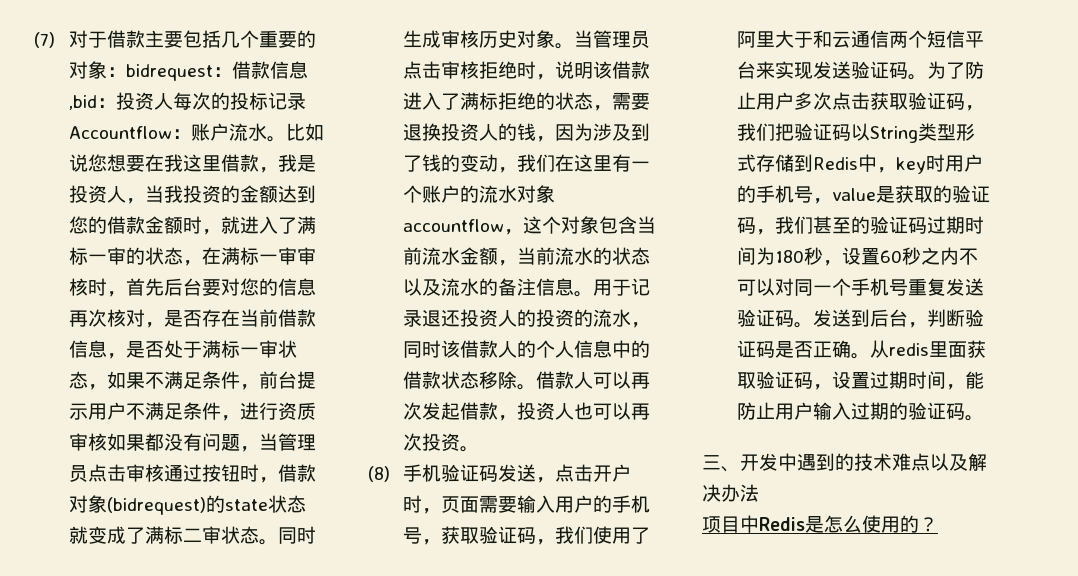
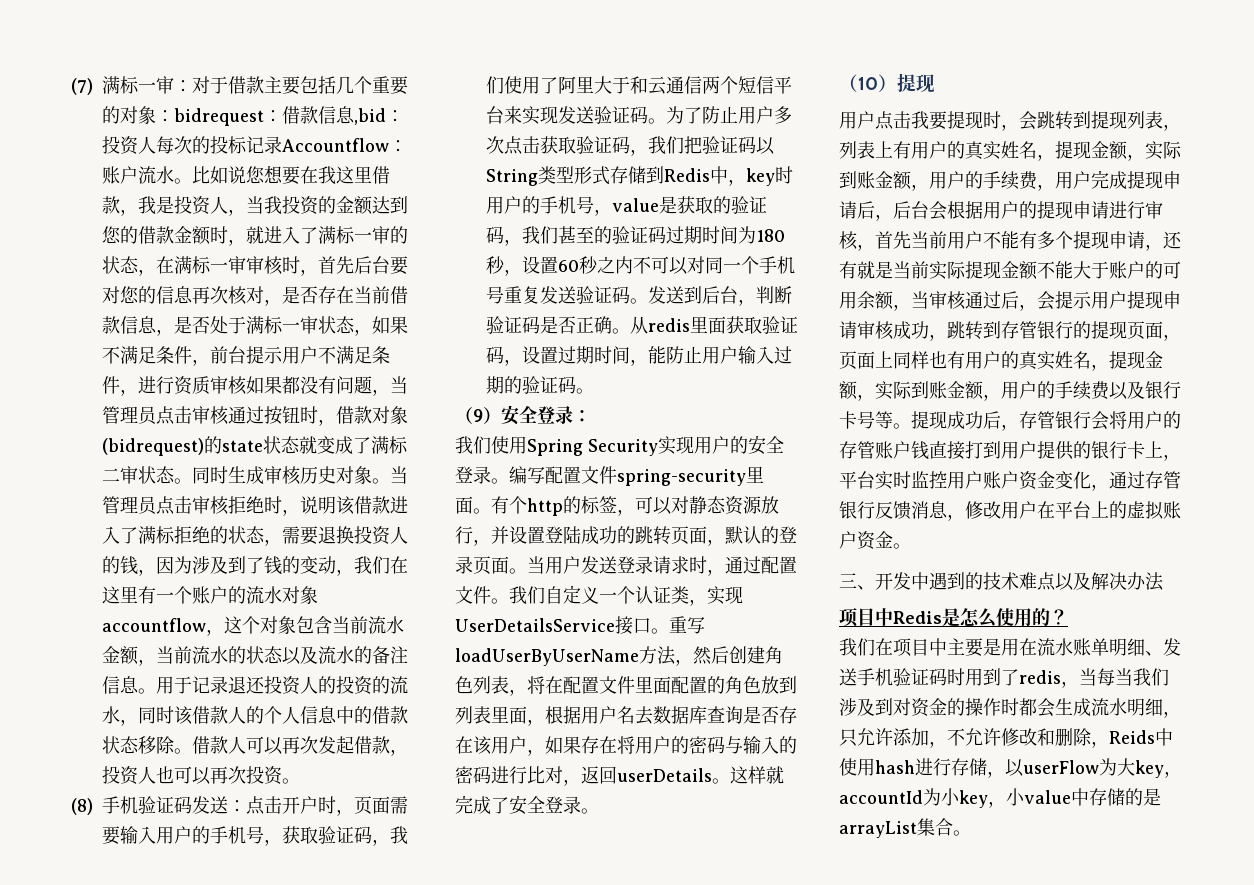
- (7)对于借款主要包括几个重要的对象：bidrequest：借款信息,bid：投资人每次的投标记录Accountflow：账户流水。
+ (7)满标一审：对于借款主要包括几个重要的对象：bidrequest：借款信息,bid：投资人每次的投标记录Accountflow：账户流水。
- (8)手机验证码发送，点击开户时，页面需要输入用户的手机号，获取验证码，我们使用了阿里大于和云通信两个短信平台来实现发送验证码。
+ (8)手机验证码发送：点击开户时，页面需要输入用户的手机号，获取验证码，我们使用了阿里大于和云通信两个短信平台来实现发送验证码。
+ （9）安全登录：
+ 我们使用Spring Security实现用户的安全登录。编写配置文件spring-security里面。有个http的标签，可以对静态资源放行，并设置登陆成功的跳转页面，默认的登录页面。当用户发送登录请求时，通过配置文件。我们自定义一个认证类，实现UserDetailsService接口。重写loadUserByUserName方法，然后创建角色列表，将在配置文件里面配置的角色放到列表里面，根据用户名去数据库查询是否存在该用户，如果存在将用户的密码与输入的密码进行比对，返回userDetails。这样就完成了安全登录。
+ （10）提现
+ 用户点击我要提现时，会跳转到提现列表，列表上有用户的真实姓名，提现金额，实际到账金额，用户的手续费，用户完成提现申请后，后台会根据用户的提现申请进行审核，首先当前用户不能有多个提现申请，还有就是当前实际提现金额不能大于账户的可用余额，当审核通过后，会提示用户提现申请审核成功，跳转到存管银行的提现页面，页面上同样也有用户的真实姓名，提现金额，实际到账金额，用户的手续费以及银行卡号等。提现成功后，存管银行会将用户的存管账户钱直接打到用户提供的银行卡上，平台实时监控用户账户资金变化，通过存管银行反馈消息，修改用户在平台上的虚拟账户资金。
+ 我们在项目中主要是用在流水账单明细、发送手机验证码时用到了redis，当每当我们涉及到对资金的操作时都会生成流水明细，只允许添加，不允许修改和删除，Reids中使用hash进行存储，以userFlow为大key，accountId为小key，小value中存储的是arrayList集合。

